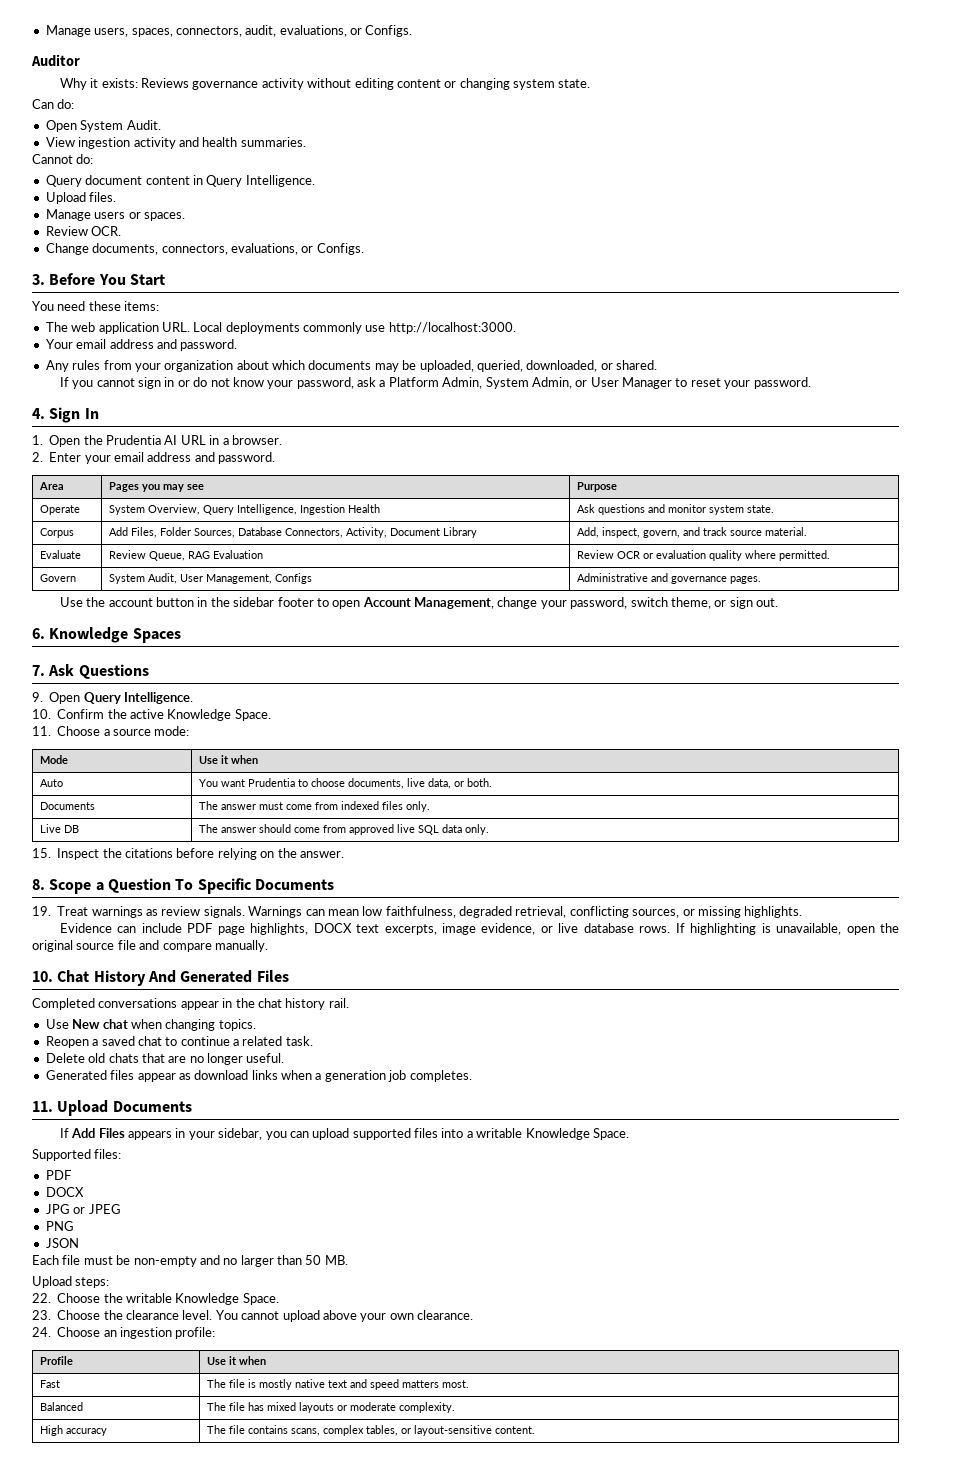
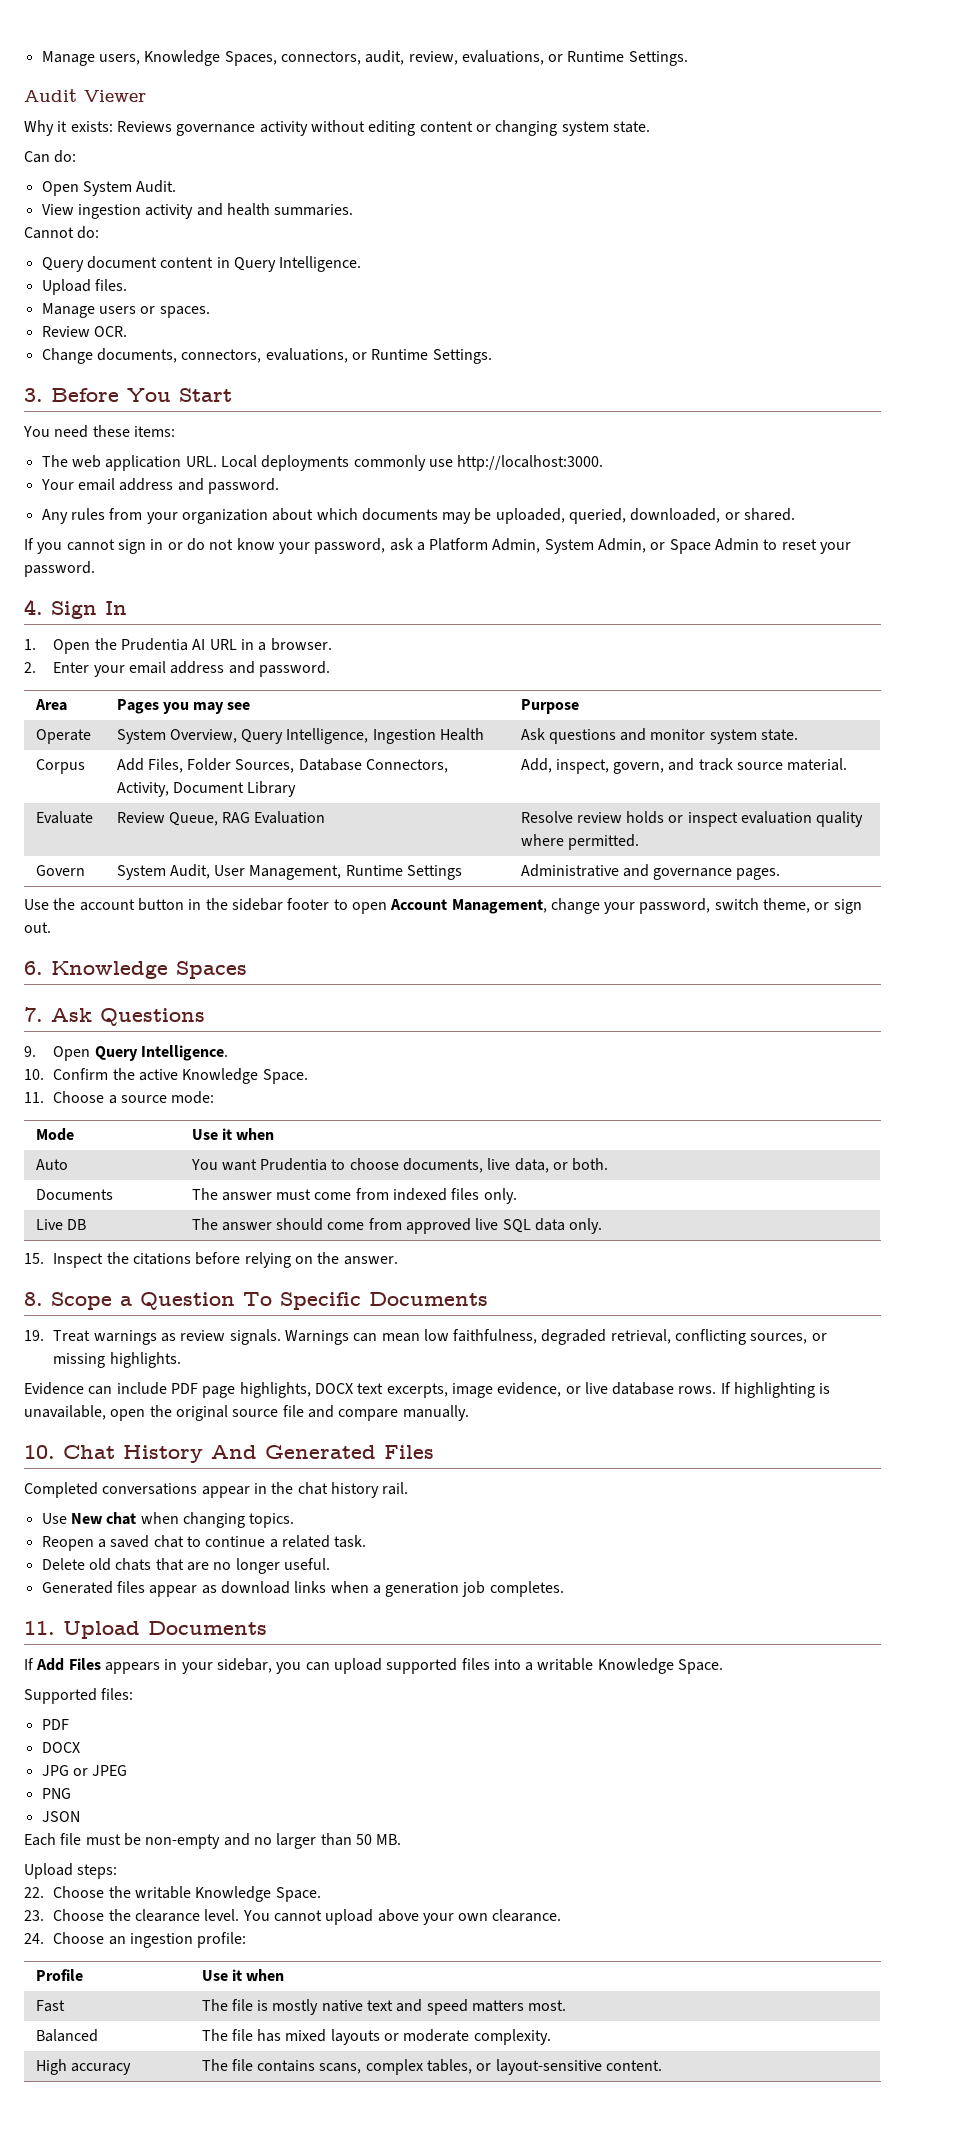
- Manage users, spaces, connectors, audit, evaluations, or Configs.
- Auditor
+ Manage users, Knowledge Spaces, connectors, audit, review, evaluations, or Runtime Settings.
+ Audit Viewer
- Change documents, connectors, evaluations, or Configs.
+ Change documents, connectors, evaluations, or Runtime Settings.
- If you cannot sign in or do not know your password, ask a Platform Admin, System Admin, or User Manager to reset your password.
+ If you cannot sign in or do not know your password, ask a Platform Admin, System Admin, or Space Admin to reset your password.
- Evaluate | Review Queue, RAG Evaluation | Review OCR or evaluation quality where permitted.
+ Evaluate | Review Queue, RAG Evaluation | Resolve review holds or inspect evaluation quality where permitted.
- Govern | System Audit, User Management, Configs | Administrative and governance pages.
+ Govern | System Audit, User Management, Runtime Settings | Administrative and governance pages.

